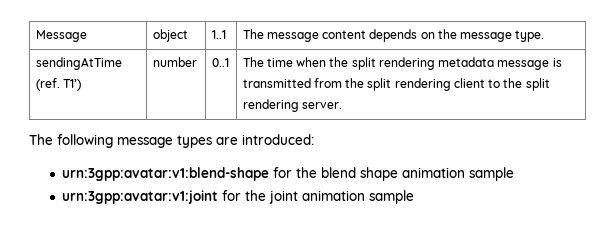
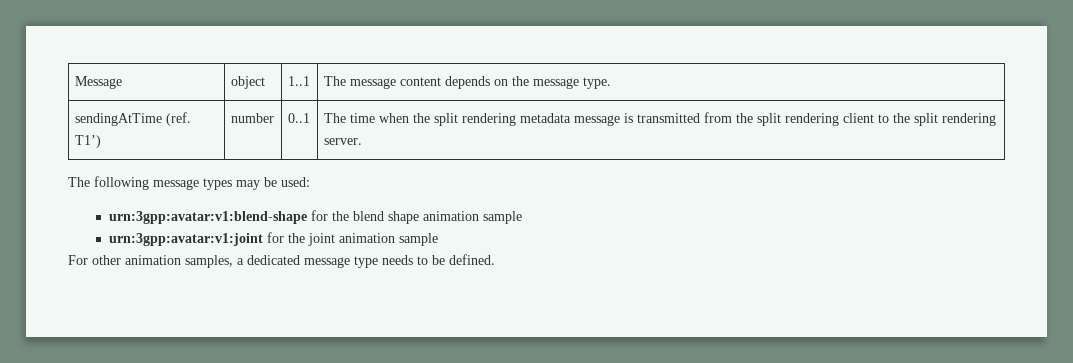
- The following message types are introduced:
+ The following message types may be used:
+ For other animation samples, a dedicated message type needs to be defined.

